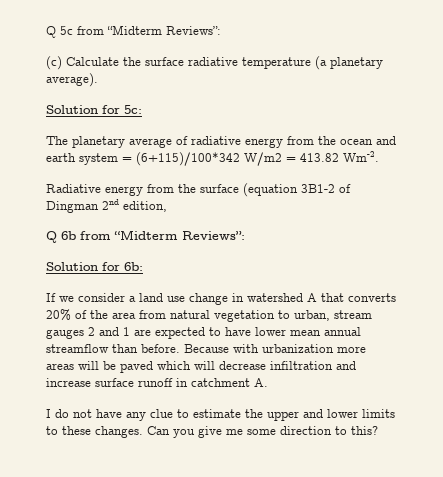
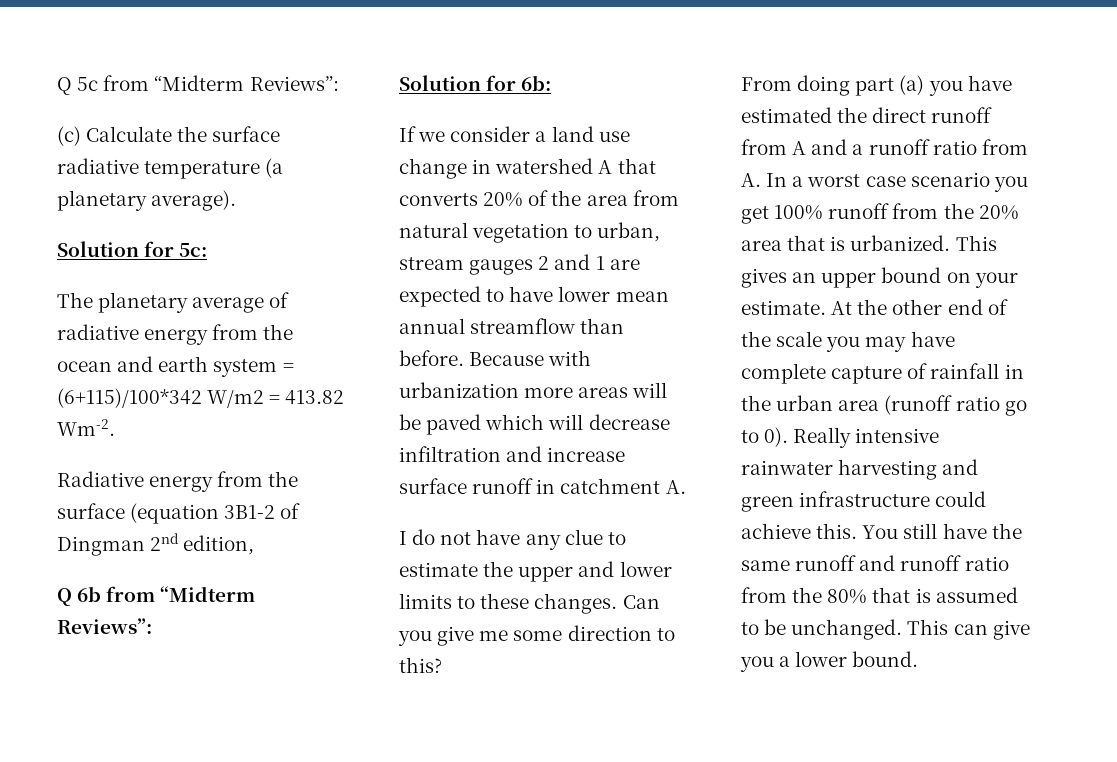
+ From doing part (a) you have estimated the direct runoff from A and a runoff ratio from A. In a worst case scenario you get 100% runoff from the 20% area that is urbanized. This gives an upper bound on your estimate. At the other end of the scale you may have complete capture of rainfall in the urban area (runoff ratio go to 0). Really intensive rainwater harvesting and green infrastructure could achieve this. You still have the same runoff and runoff ratio from the 80% that is assumed to be unchanged. This can give you a lower bound.

